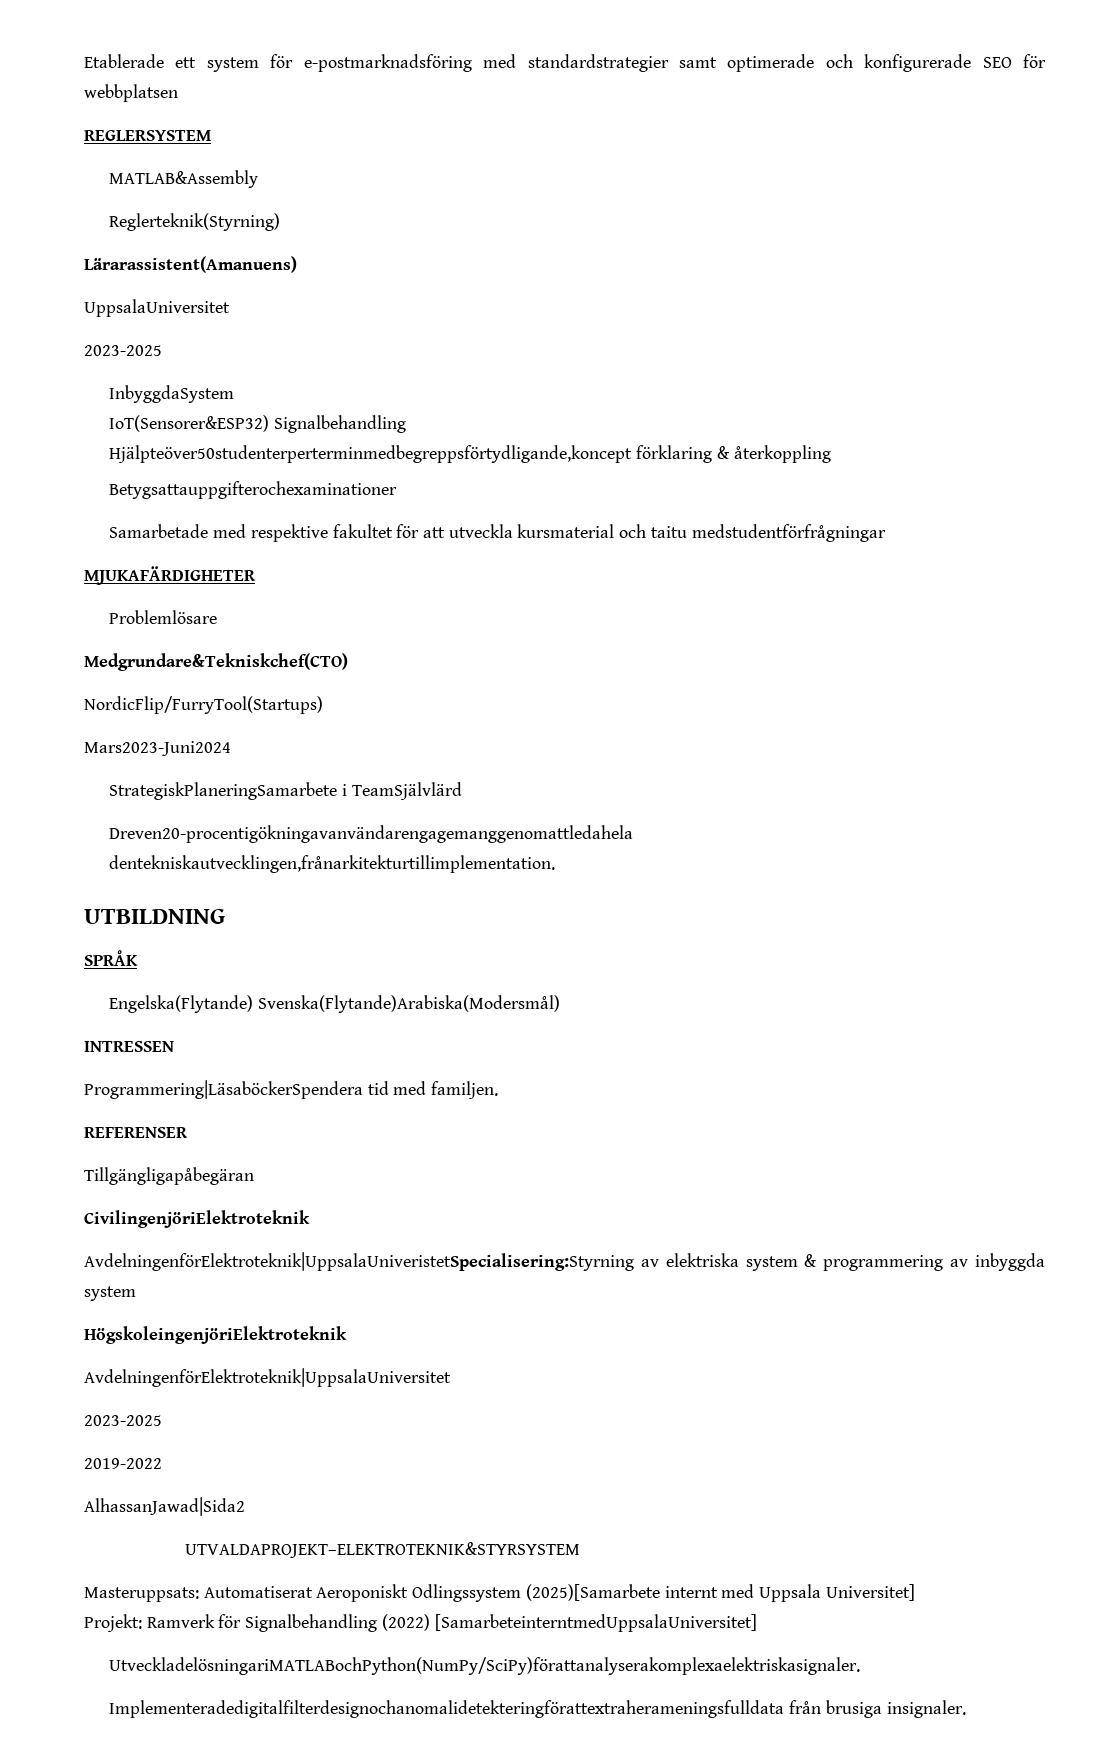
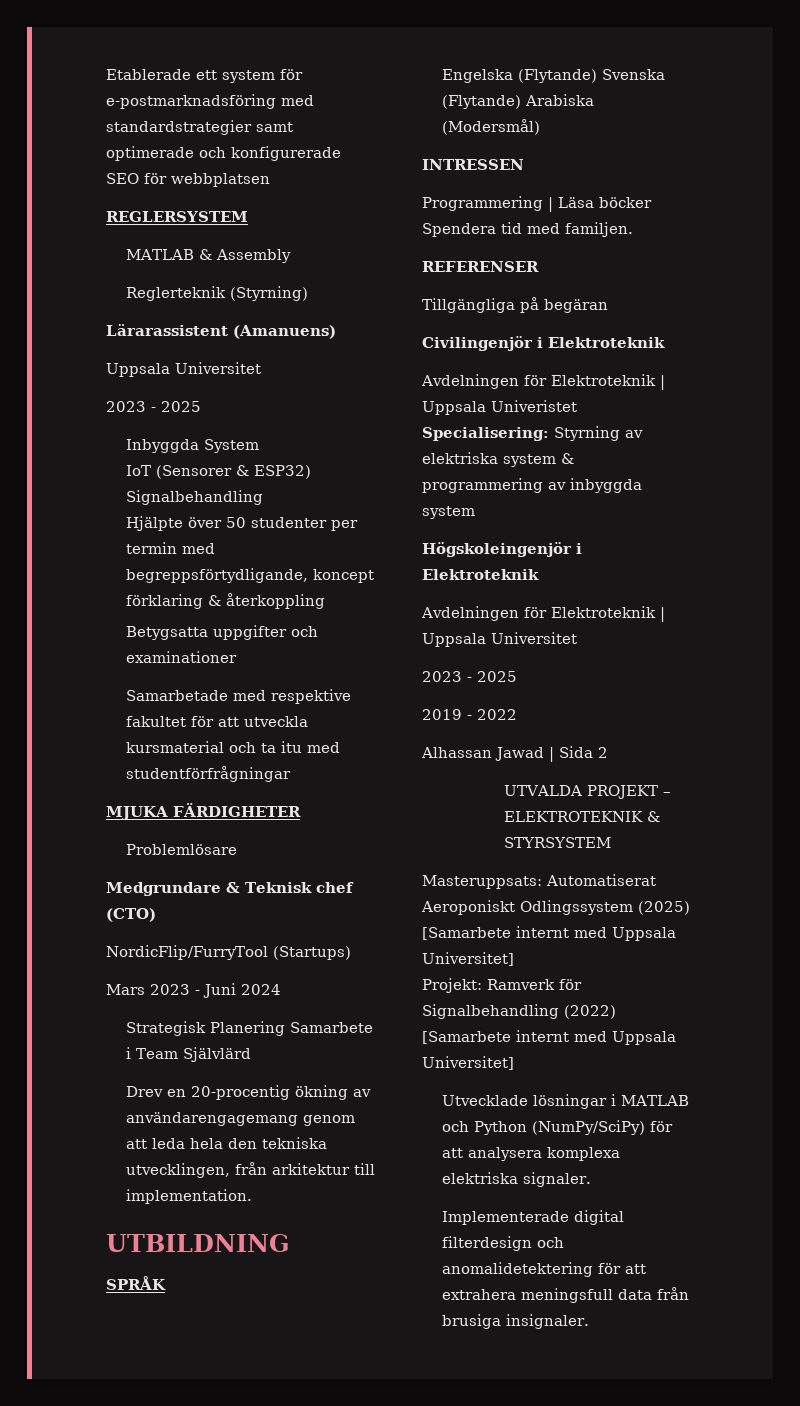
- MATLAB&Assembly
- Reglerteknik(Styrning)
- Lärarassistent(Amanuens)
- UppsalaUniversitet
- 2023-2025
- InbyggdaSystem
- IoT(Sensorer&ESP32) Signalbehandling
- Hjälpteöver50studenterperterminmedbegreppsförtydligande,koncept förklaring & återkoppling
+ MATLAB & Assembly
+ Reglerteknik (Styrning)
+ Lärarassistent (Amanuens)
+ Uppsala Universitet
+ 2023 - 2025
+ Inbyggda System
+ IoT (Sensorer & ESP32) Signalbehandling
+ Hjälpte över 50 studenter per termin med begreppsförtydligande, koncept förklaring & återkoppling
- Betygsattauppgifterochexaminationer
+ Betygsatta uppgifter och examinationer
- Samarbetade med respektive fakultet för att utveckla kursmaterial och taitu medstudentförfrågningar
- MJUKAFÄRDIGHETER
+ Samarbetade med respektive fakultet för att utveckla kursmaterial och ta itu med studentförfrågningar
+ MJUKA FÄRDIGHETER
  Problemlösare
- Medgrundare&Tekniskchef(CTO)
- NordicFlip/FurryTool(Startups)
- Mars2023-Juni2024
- StrategiskPlaneringSamarbete i TeamSjälvlärd
- Dreven20-procentigökningavanvändarengagemanggenomattledahela dentekniskautvecklingen,frånarkitekturtillimplementation.
+ Medgrundare & Teknisk chef (CTO)
+ NordicFlip/FurryTool (Startups)
+ Mars 2023 - Juni 2024
+ Strategisk Planering Samarbete i Team Självlärd
+ Drev en 20-procentig ökning av användarengagemang genom att leda hela den tekniska utvecklingen, från arkitektur till implementation.
  UTBILDNING
  SPRÅK
- Engelska(Flytande) Svenska(Flytande)Arabiska(Modersmål)
+ Engelska (Flytande) Svenska (Flytande) Arabiska (Modersmål)
  INTRESSEN
- Programmering|LäsaböckerSpendera tid med familjen.
+ Programmering | Läsa böcker Spendera tid med familjen.
  REFERENSER
- Tillgängligapåbegäran
- CivilingenjöriElektroteknik
- AvdelningenförElektroteknik|UppsalaUniveristetSpecialisering:Styrning av elektriska system & programmering av inbyggda system
+ Tillgängliga på begäran
+ Civilingenjör i Elektroteknik
+ Avdelningen för Elektroteknik | Uppsala Univeristet Specialisering: Styrning av elektriska system & programmering av inbyggda system
- HögskoleingenjöriElektroteknik
- AvdelningenförElektroteknik|UppsalaUniversitet
- 2023-2025
- 2019-2022
- AlhassanJawad|Sida2
- UTVALDAPROJEKT–ELEKTROTEKNIK&STYRSYSTEM
+ Högskoleingenjör i Elektroteknik
+ Avdelningen för Elektroteknik | Uppsala Universitet
+ 2023 - 2025
+ 2019 - 2022
+ Alhassan Jawad | Sida 2
+ UTVALDA PROJEKT – ELEKTROTEKNIK & STYRSYSTEM
- Masteruppsats: Automatiserat Aeroponiskt Odlingssystem (2025)[Samarbete internt med Uppsala Universitet]
+ Masteruppsats: Automatiserat Aeroponiskt Odlingssystem (2025) [Samarbete internt med Uppsala Universitet]
- Projekt: Ramverk för Signalbehandling (2022) [SamarbeteinterntmedUppsalaUniversitet]
- UtveckladelösningariMATLABochPython(NumPy/SciPy)förattanalyserakomplexaelektriskasignaler.
- Implementeradedigitalfilterdesignochanomalidetekteringförattextraherameningsfulldata från brusiga insignaler.
+ Projekt: Ramverk för Signalbehandling (2022) [Samarbete internt med Uppsala Universitet]
+ Utvecklade lösningar i MATLAB och Python (NumPy/SciPy) för att analysera komplexa elektriska signaler.
+ Implementerade digital filterdesign och anomalidetektering för att extrahera meningsfull data från brusiga insignaler.

